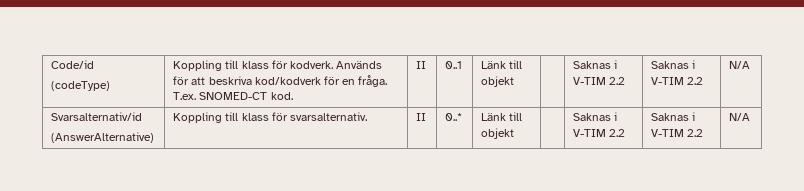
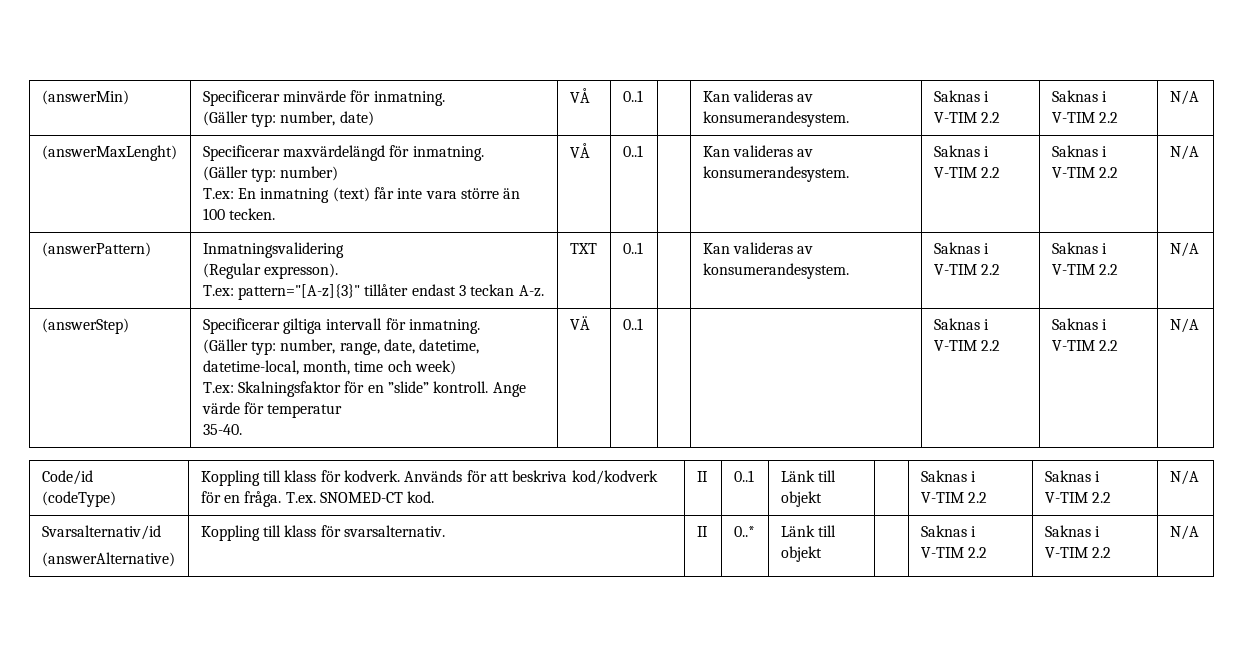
+ (answerMin) | Specificerar minvärde för inmatning.
+ (Gäller typ: number, date) | VÅ | 0..1 | | Kan valideras av konsumerandesystem. | Saknas i V-TIM 2.2 | Saknas i V-TIM 2.2 | N/A
+ (answerMaxLenght) | Specificerar maxvärdelängd för inmatning.
+ (Gäller typ: number)
+ T.ex: En inmatning (text) får inte vara större än 100 tecken. | VÅ | 0..1 | | Kan valideras av konsumerandesystem. | Saknas i V-TIM 2.2 | Saknas i V-TIM 2.2 | N/A
+ (answerPattern) | Inmatningsvalidering
+ (Regular expresson).
+ T.ex: pattern="[A-z]{3}" tillåter endast 3 teckan A-z. | TXT | 0..1 | | Kan valideras av konsumerandesystem. | Saknas i V-TIM 2.2 | Saknas i V-TIM 2.2 | N/A
+ (answerStep) | Specificerar giltiga intervall för inmatning.
+ (Gäller typ: number, range, date, datetime, datetime-local, month, time och week)
+ T.ex: Skalningsfaktor för en ”slide” kontroll. Ange värde för temperatur
+ 35-40. | VÄ | 0..1 | | | Saknas i V-TIM 2.2 | Saknas i V-TIM 2.2 | N/A
  Svarsalternativ/id
- (AnswerAlternative) | Koppling till klass för svarsalternativ. | II | 0..* | Länk till objekt | | Saknas i V-TIM 2.2 | Saknas i V-TIM 2.2 | N/A
+ (answerAlternative) | Koppling till klass för svarsalternativ. | II | 0..* | Länk till objekt | | Saknas i V-TIM 2.2 | Saknas i V-TIM 2.2 | N/A

